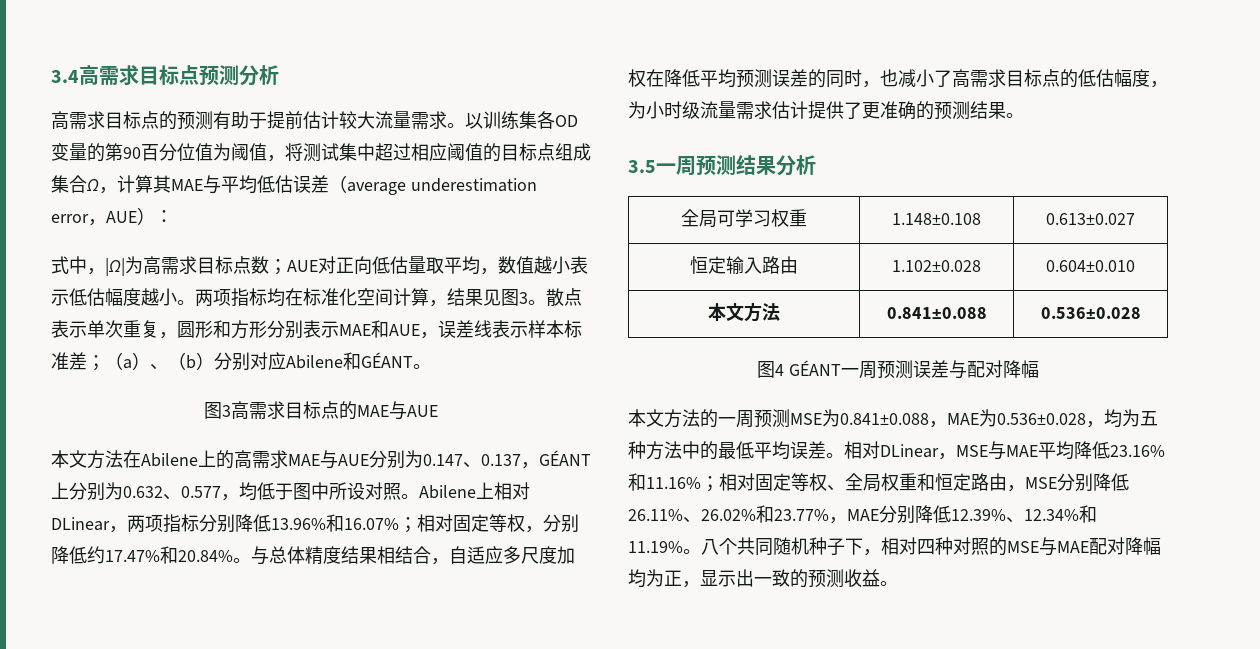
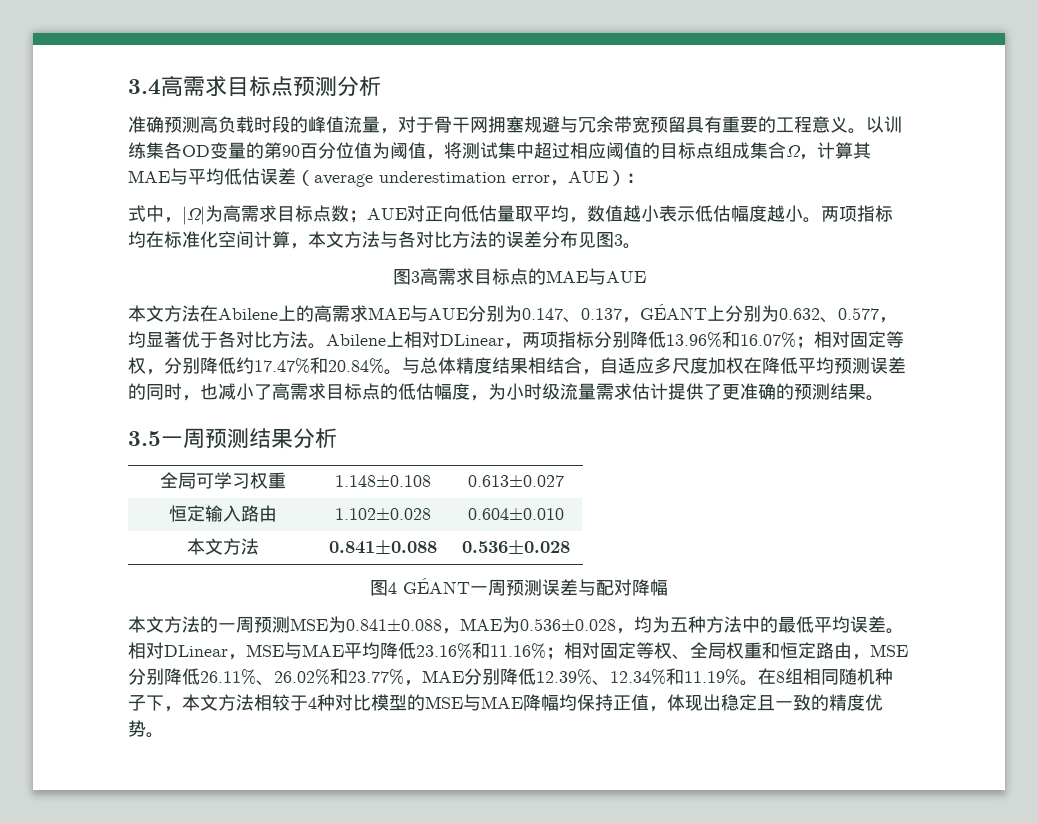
- 高需求目标点的预测有助于提前估计较大流量需求。
+ 准确预测高负载时段的峰值流量，对于骨干网拥塞规避与冗余带宽预留具有重要的工程意义。
- 两项指标均在标准化空间计算，结果见图3。散点表示单次重复，圆形和方形分别表示MAE和AUE，误差线表示样本标准差；（a）、（b）分别对应Abilene和GÉANT。
+ 两项指标均在标准化空间计算，本文方法与各对比方法的误差分布见图3。
- 本文方法在Abilene上的高需求MAE与AUE分别为0.147、0.137，GÉANT上分别为0.632、0.577，均低于图中所设对照。
+ 本文方法在Abilene上的高需求MAE与AUE分别为0.147、0.137，GÉANT上分别为0.632、0.577，均显著优于各对比方法。
- 八个共同随机种子下，相对四种对照的MSE与MAE配对降幅均为正，显示出一致的预测收益。
+ 在8组相同随机种子下，本文方法相较于4种对比模型的MSE与MAE降幅均保持正值，体现出稳定且一致的精度优势。

